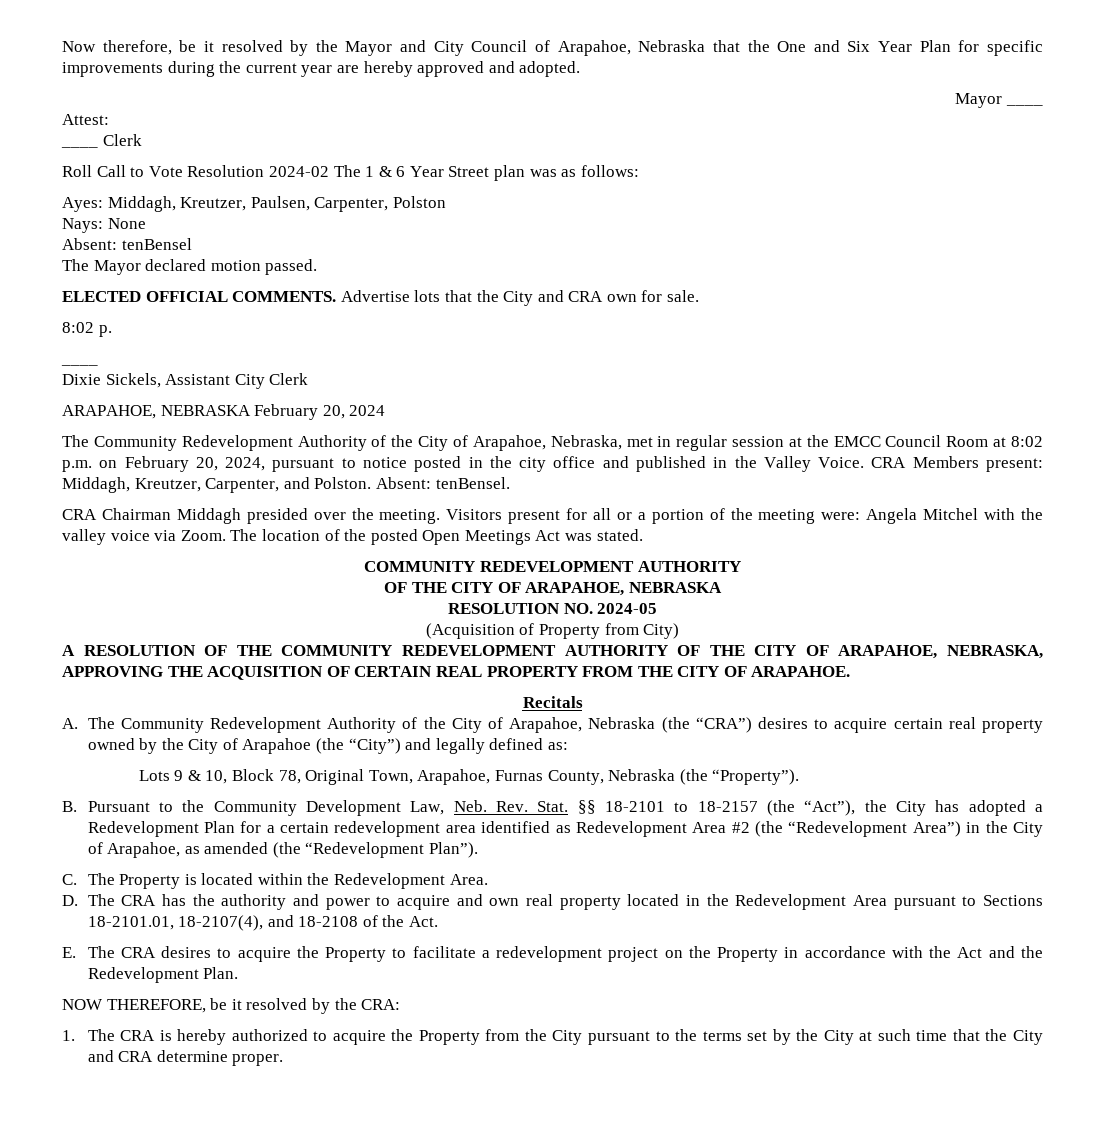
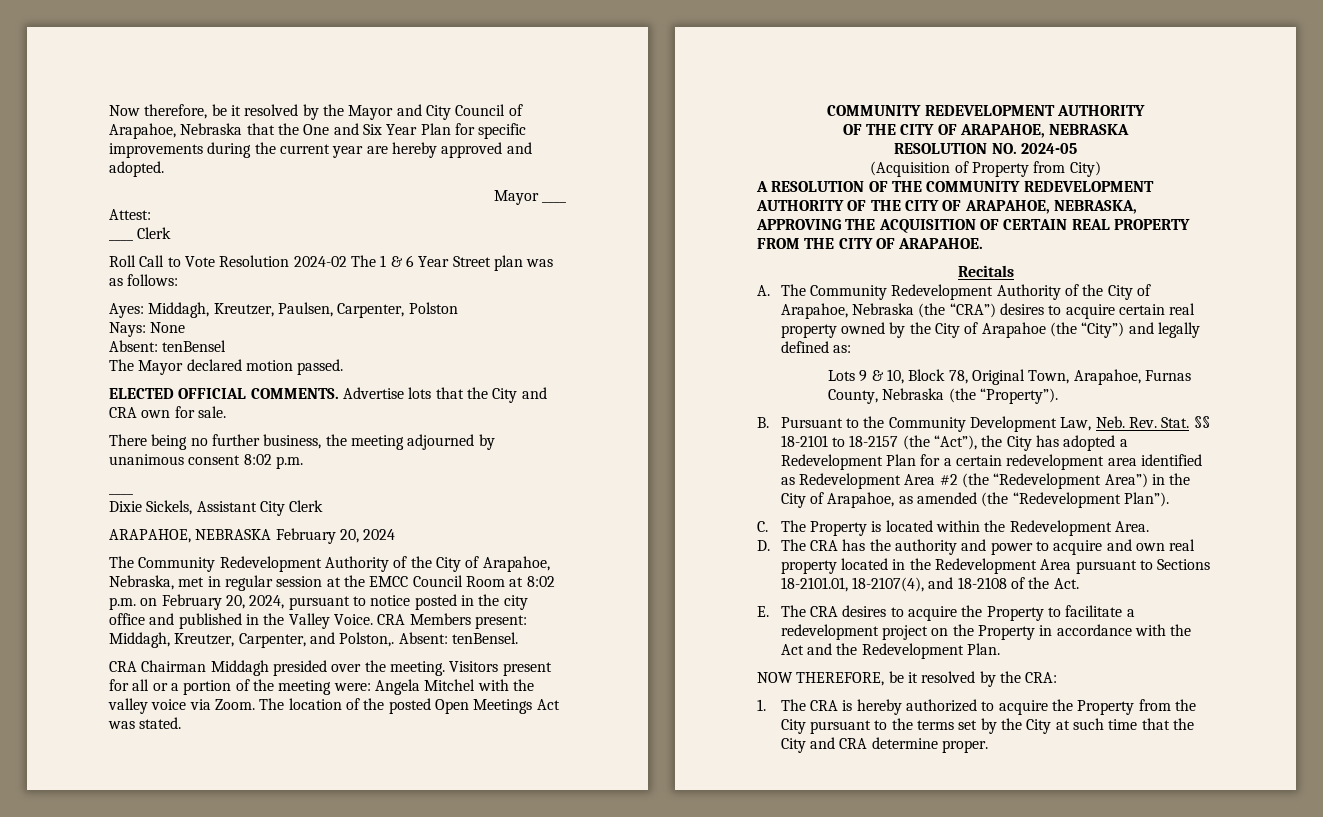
- 8:02 p.
+ There being no further business, the meeting adjourned by unanimous consent 8:02 p.m.
- CRA Members present: Middagh, Kreutzer, Carpenter, and Polston.
+ CRA Members present: Middagh, Kreutzer, Carpenter, and Polston,.

